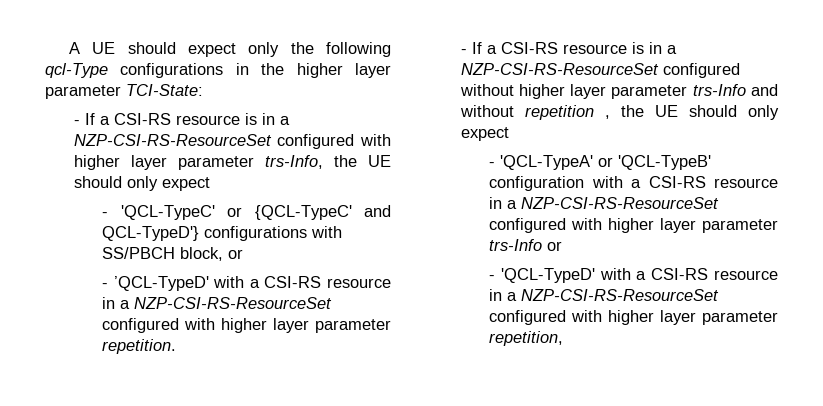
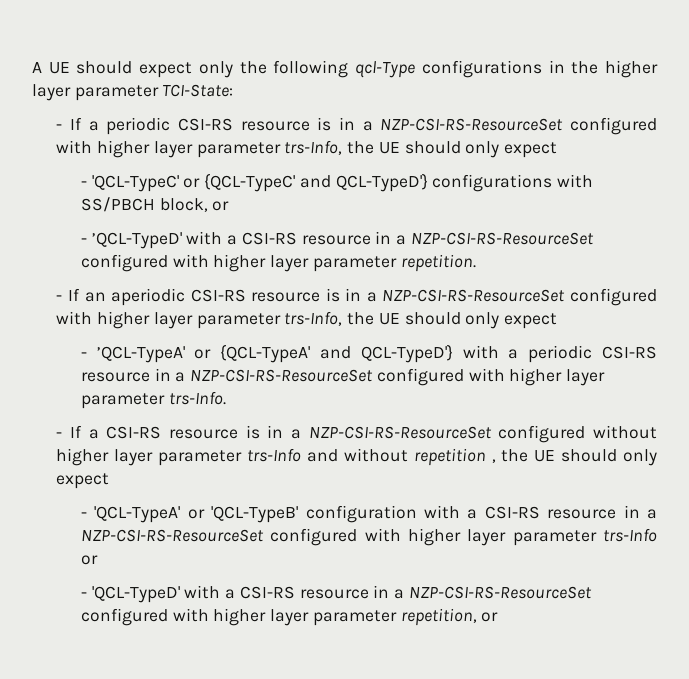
- - If a CSI-RS resource is in a NZP-CSI-RS-ResourceSet configured with higher layer parameter trs-Info, the UE should only expect
+ - If a periodic CSI-RS resource is in a NZP-CSI-RS-ResourceSet configured with higher layer parameter trs-Info, the UE should only expect
+ - If an aperiodic CSI-RS resource is in a NZP-CSI-RS-ResourceSet configured with higher layer parameter trs-Info, the UE should only expect
+ - ’QCL-TypeA' or {QCL-TypeA' and QCL-TypeD'} with a periodic CSI-RS resource in a NZP-CSI-RS-ResourceSet configured with higher layer parameter trs-Info.
- - 'QCL-TypeD' with a CSI-RS resource in a NZP-CSI-RS-ResourceSet configured with higher layer parameter repetition,
+ - 'QCL-TypeD' with a CSI-RS resource in a NZP-CSI-RS-ResourceSet configured with higher layer parameter repetition, or

